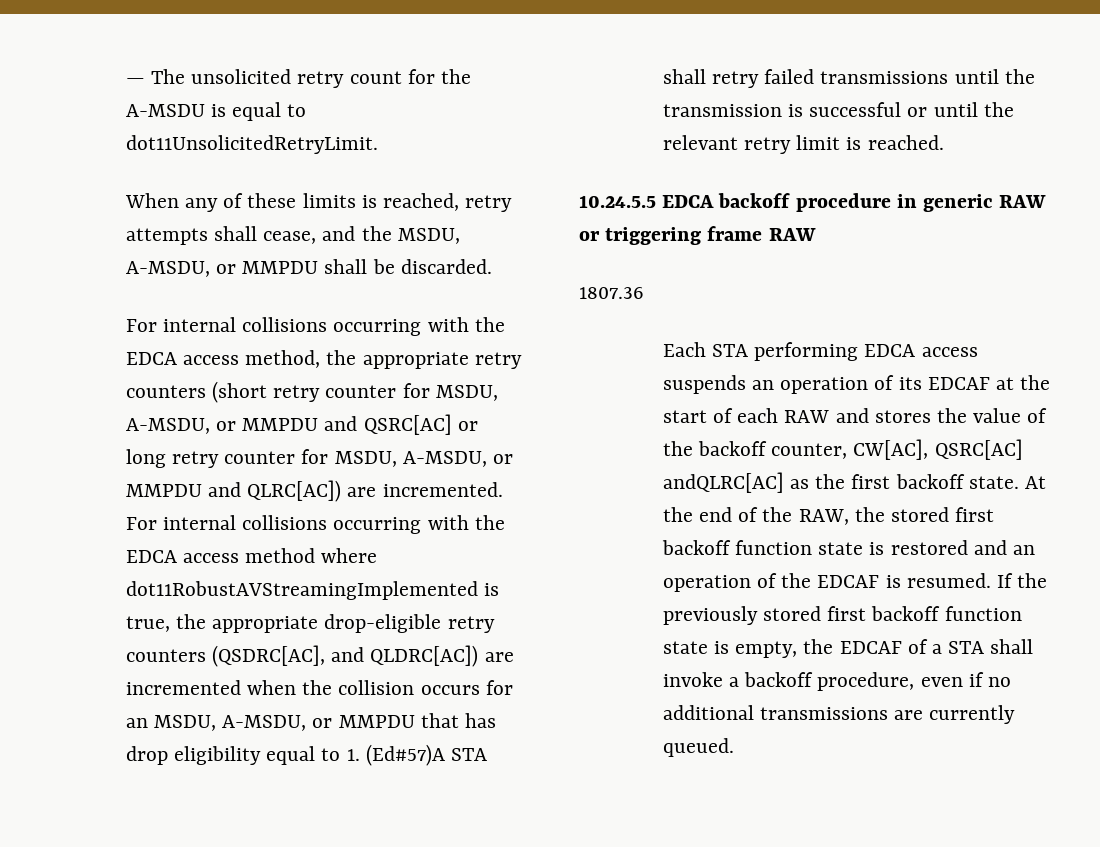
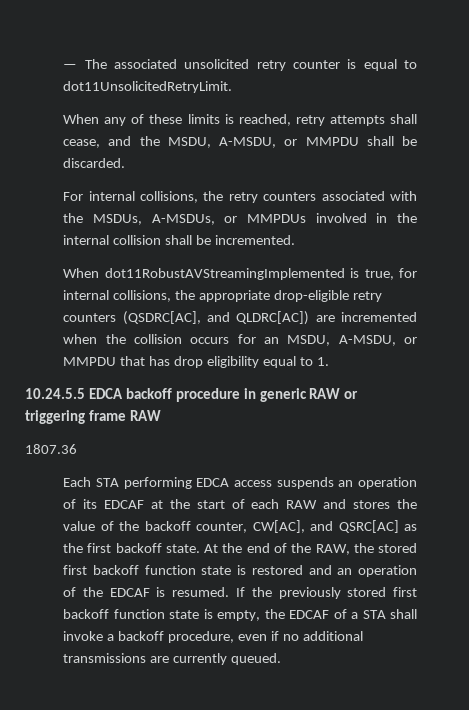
- — The unsolicited retry count for the A-MSDU is equal to dot11UnsolicitedRetryLimit.
+ — The associated unsolicited retry counter is equal to dot11UnsolicitedRetryLimit.
- For internal collisions occurring with the EDCA access method, the appropriate retry counters (short retry counter for MSDU, A-MSDU, or MMPDU and QSRC[AC] or long retry counter for MSDU, A-MSDU, or MMPDU and QLRC[AC]) are incremented. For internal collisions occurring with the EDCA access method where dot11RobustAVStreamingImplemented is true, the appropriate drop-eligible retry counters (QSDRC[AC], and QLDRC[AC]) are incremented when the collision occurs for an MSDU, A-MSDU, or MMPDU that has drop eligibility equal to 1. (Ed#57)A STA shall retry failed transmissions until the transmission is successful or until the relevant retry limit is reached.
+ For internal collisions, the retry counters associated with the MSDUs, A-MSDUs, or MMPDUs involved in the internal collision shall be incremented.
+ When dot11RobustAVStreamingImplemented is true, for internal collisions, the appropriate drop-eligible retry counters (QSDRC[AC], and QLDRC[AC]) are incremented when the collision occurs for an MSDU, A-MSDU, or MMPDU that has drop eligibility equal to 1.
- Each STA performing EDCA access suspends an operation of its EDCAF at the start of each RAW and stores the value of the backoff counter, CW[AC], QSRC[AC] andQLRC[AC] as the first backoff state.
+ Each STA performing EDCA access suspends an operation of its EDCAF at the start of each RAW and stores the value of the backoff counter, CW[AC], and QSRC[AC] as the first backoff state.

